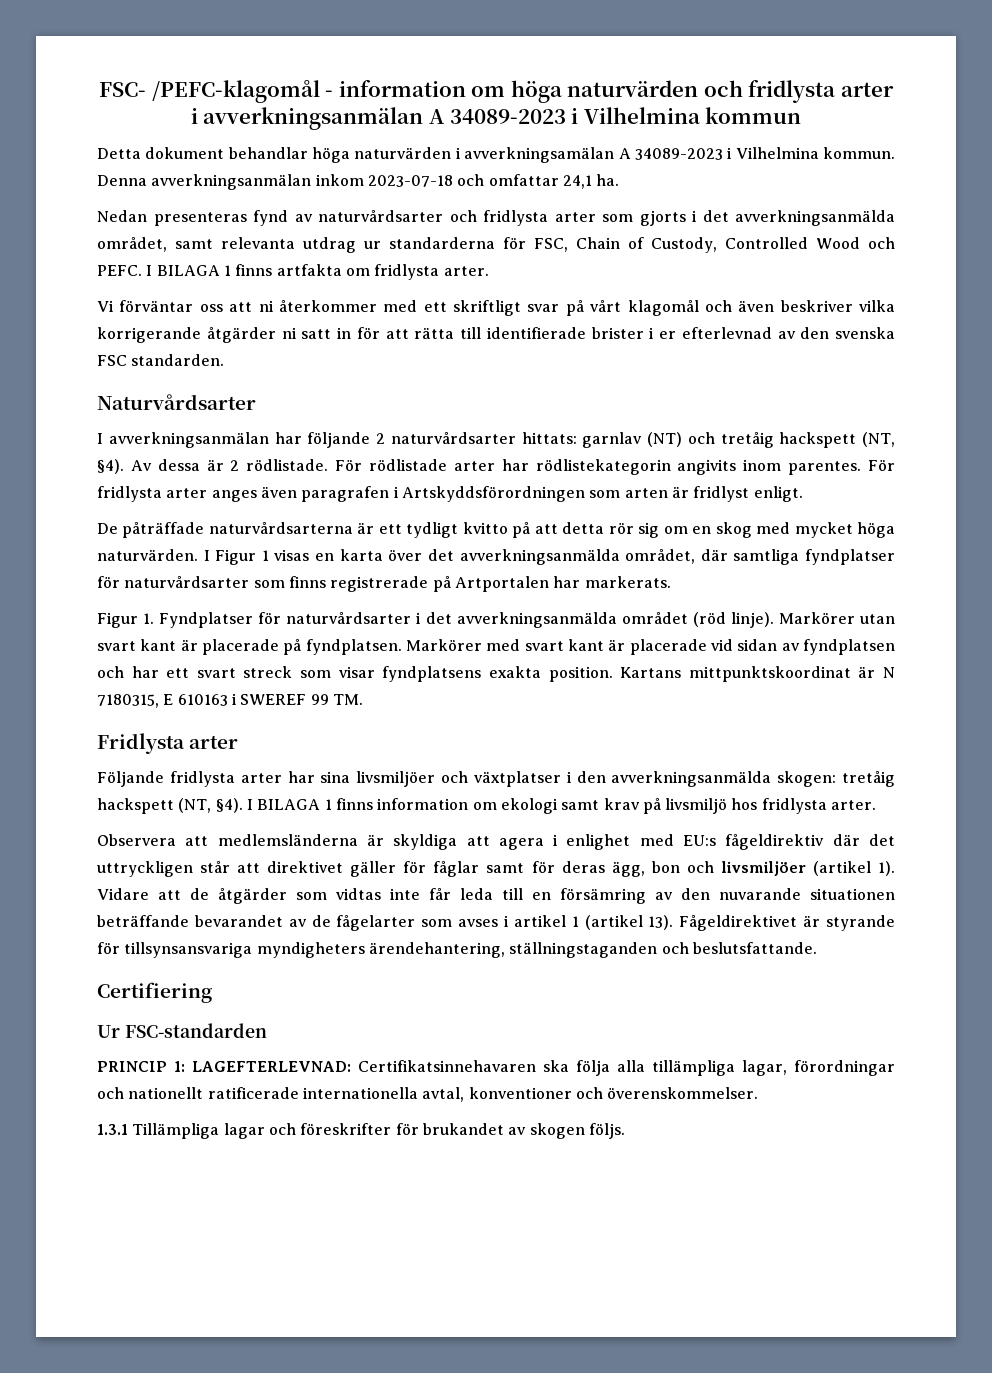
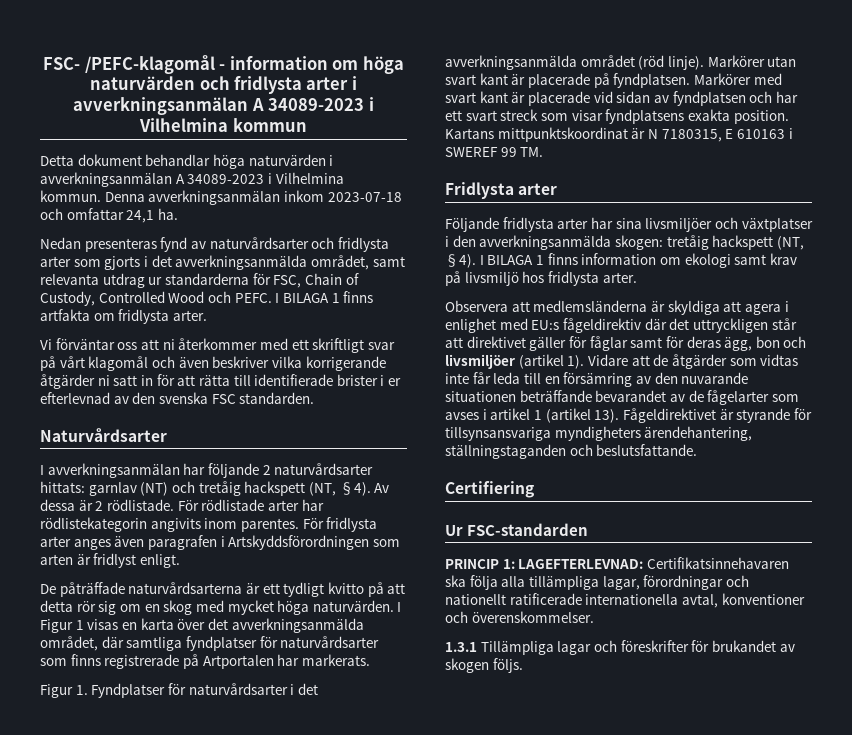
- Detta dokument behandlar höga naturvärden i avverkningsamälan A 34089-2023 i Vilhelmina kommun.
+ Detta dokument behandlar höga naturvärden i avverkningsanmälan A 34089-2023 i Vilhelmina kommun.

